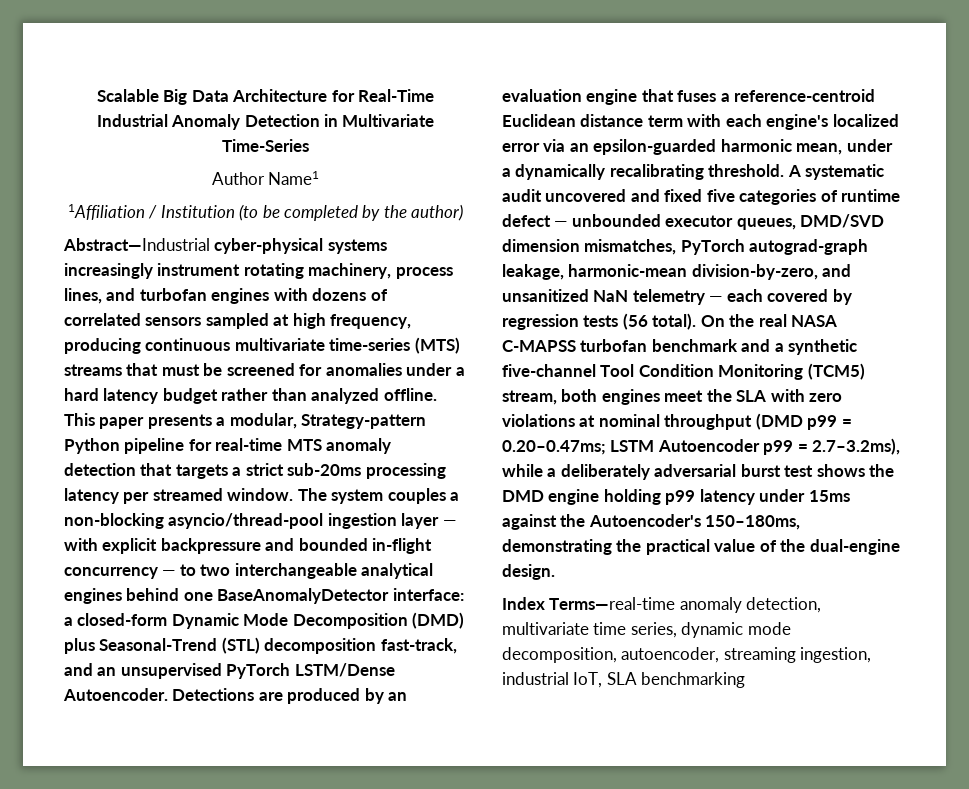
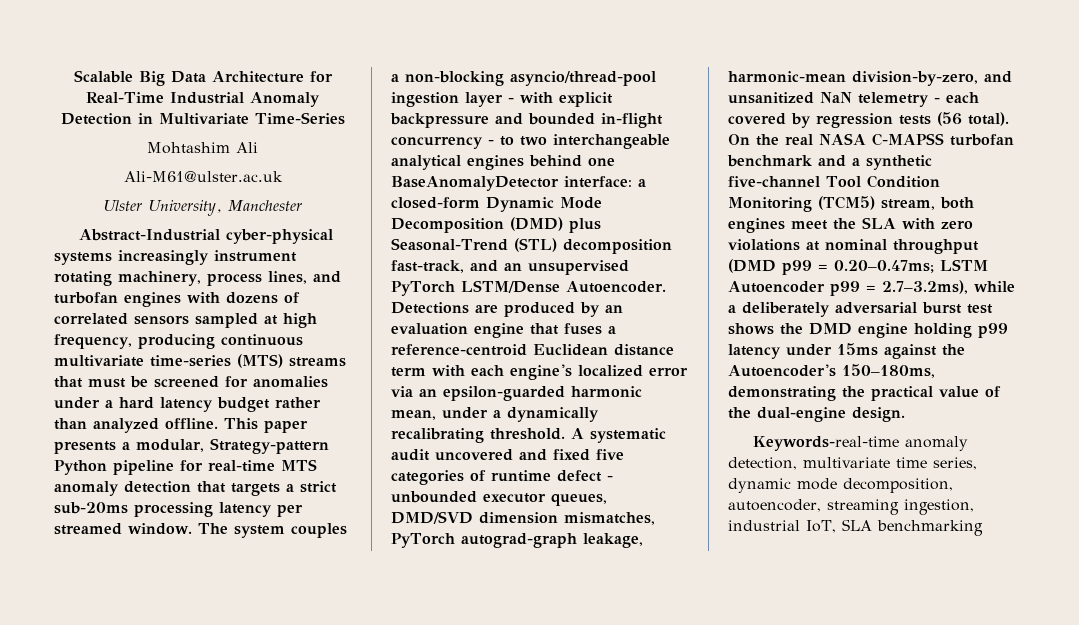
- Author Name1
- 1Affiliation / Institution (to be completed by the author)
- Abstract—Industrial cyber-physical systems increasingly instrument rotating machinery, process lines, and turbofan engines with dozens of correlated sensors sampled at high frequency, producing continuous multivariate time-series (MTS) streams that must be screened for anomalies under a hard latency budget rather than analyzed offline.
+ Mohtashim Ali
+ Ali-M61@ulster.ac.uk
+ Ulster University, Manchester
+ Abstract-Industrial cyber-physical systems increasingly instrument rotating machinery, process lines, and turbofan engines with dozens of correlated sensors sampled at high frequency, producing continuous multivariate time-series (MTS) streams that must be screened for anomalies under a hard latency budget rather than analyzed offline.
- The system couples a non-blocking asyncio/thread-pool ingestion layer — with explicit backpressure and bounded in-flight concurrency — to two interchangeable analytical engines behind one BaseAnomalyDetector interface: a closed-form Dynamic Mode Decomposition (DMD) plus Seasonal-Trend (STL) decomposition fast-track, and an unsupervised PyTorch LSTM/Dense Autoencoder.
+ The system couples a non-blocking asyncio/thread-pool ingestion layer - with explicit backpressure and bounded in-flight concurrency - to two interchangeable analytical engines behind one BaseAnomalyDetector interface: a closed-form Dynamic Mode Decomposition (DMD) plus Seasonal-Trend (STL) decomposition fast-track, and an unsupervised PyTorch LSTM/Dense Autoencoder.
- A systematic audit uncovered and fixed five categories of runtime defect — unbounded executor queues, DMD/SVD dimension mismatches, PyTorch autograd-graph leakage, harmonic-mean division-by-zero, and unsanitized NaN telemetry — each covered by regression tests (56 total).
+ A systematic audit uncovered and fixed five categories of runtime defect - unbounded executor queues, DMD/SVD dimension mismatches, PyTorch autograd-graph leakage, harmonic-mean division-by-zero, and unsanitized NaN telemetry - each covered by regression tests (56 total).
- Index Terms—real-time anomaly detection, multivariate time series, dynamic mode decomposition, autoencoder, streaming ingestion, industrial IoT, SLA benchmarking
+ Keywords-real-time anomaly detection, multivariate time series, dynamic mode decomposition, autoencoder, streaming ingestion, industrial IoT, SLA benchmarking

